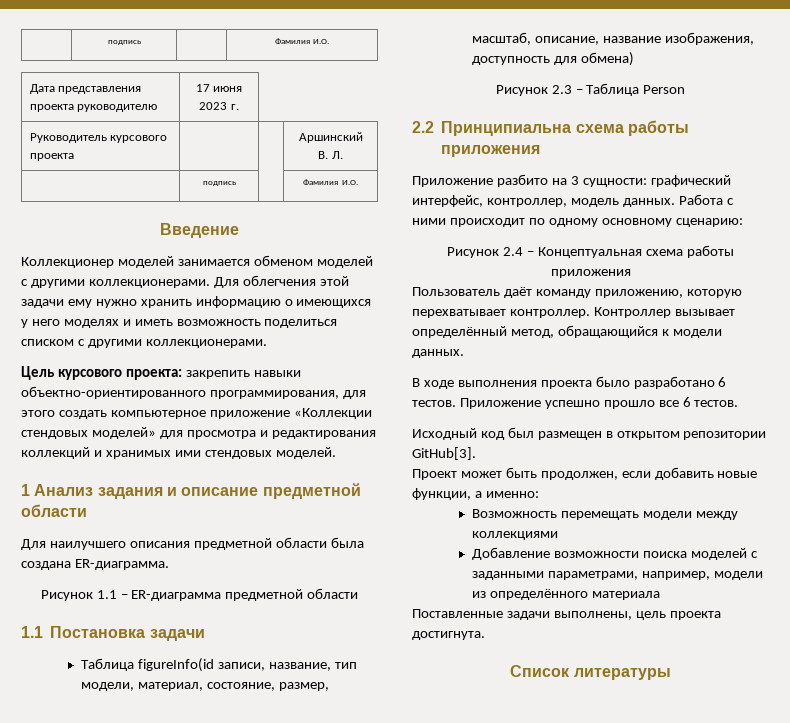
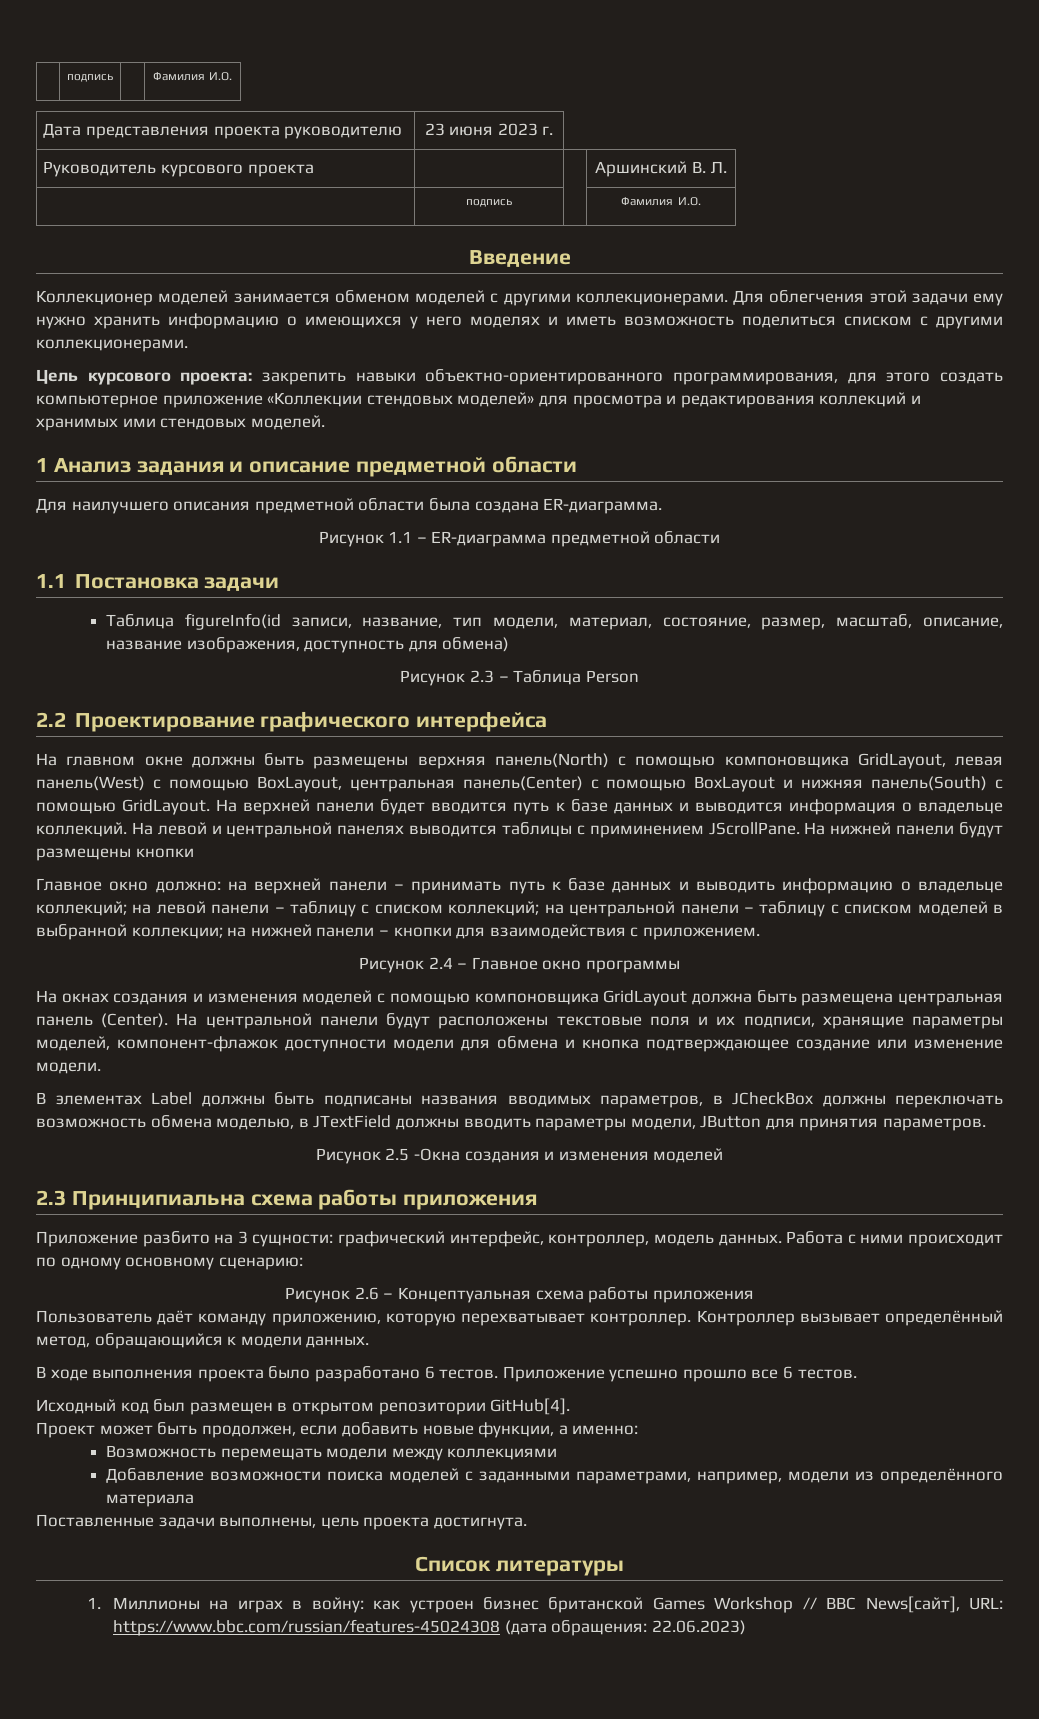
- Дата представления проекта руководителю | 17 июня 2023 г.
+ Дата представления проекта руководителю | 23 июня 2023 г.
- 2.2 Принципиальна схема работы приложения
+ 2.2 Проектирование графического интерфейса
+ На главном окне должны быть размещены верхняя панель(North) с помощью компоновщика GridLayout, левая панель(West) с помощью BoxLayout, центральная панель(Center) с помощью BoxLayout и нижняя панель(South) с помощью GridLayout. На верхней панели будет вводится путь к базе данных и выводится информация о владельце коллекций. На левой и центральной панелях выводится таблицы с приминением JScrollPane. На нижней панели будут размещены кнопки
+ Главное окно должно: на верхней панели – принимать путь к базе данных и выводить информацию о владельце коллекций; на левой панели – таблицу с списком коллекций; на центральной панели – таблицу с списком моделей в выбранной коллекции; на нижней панели – кнопки для взаимодействия с приложением.
+ Рисунок 2.4 – Главное окно программы
+ На окнах создания и изменения моделей с помощью компоновщика GridLayout должна быть размещена центральная панель (Center). На центральной панели будут расположены текстовые поля и их подписи, хранящие параметры моделей, компонент-флажок доступности модели для обмена и кнопка подтверждающее создание или изменение модели.
+ В элементах Label должны быть подписаны названия вводимых параметров, в JCheckBox должны переключать возможность обмена моделью, в JTextField должны вводить параметры модели, JButton для принятия параметров.
+ Рисунок 2.5 -Окна создания и изменения моделей
+ 2.3 Принципиальна схема работы приложения
- Рисунок 2.4 – Концептуальная схема работы приложения
+ Рисунок 2.6 – Концептуальная схема работы приложения
- Исходный код был размещен в открытом репозитории GitHub[3].
+ Исходный код был размещен в открытом репозитории GitHub[4].
+ 1. Миллионы на играх в войну: как устроен бизнес британской Games Workshop // BBC News[сайт], URL: https://www.bbc.com/russian/features-45024308 (дата обращения: 22.06.2023)

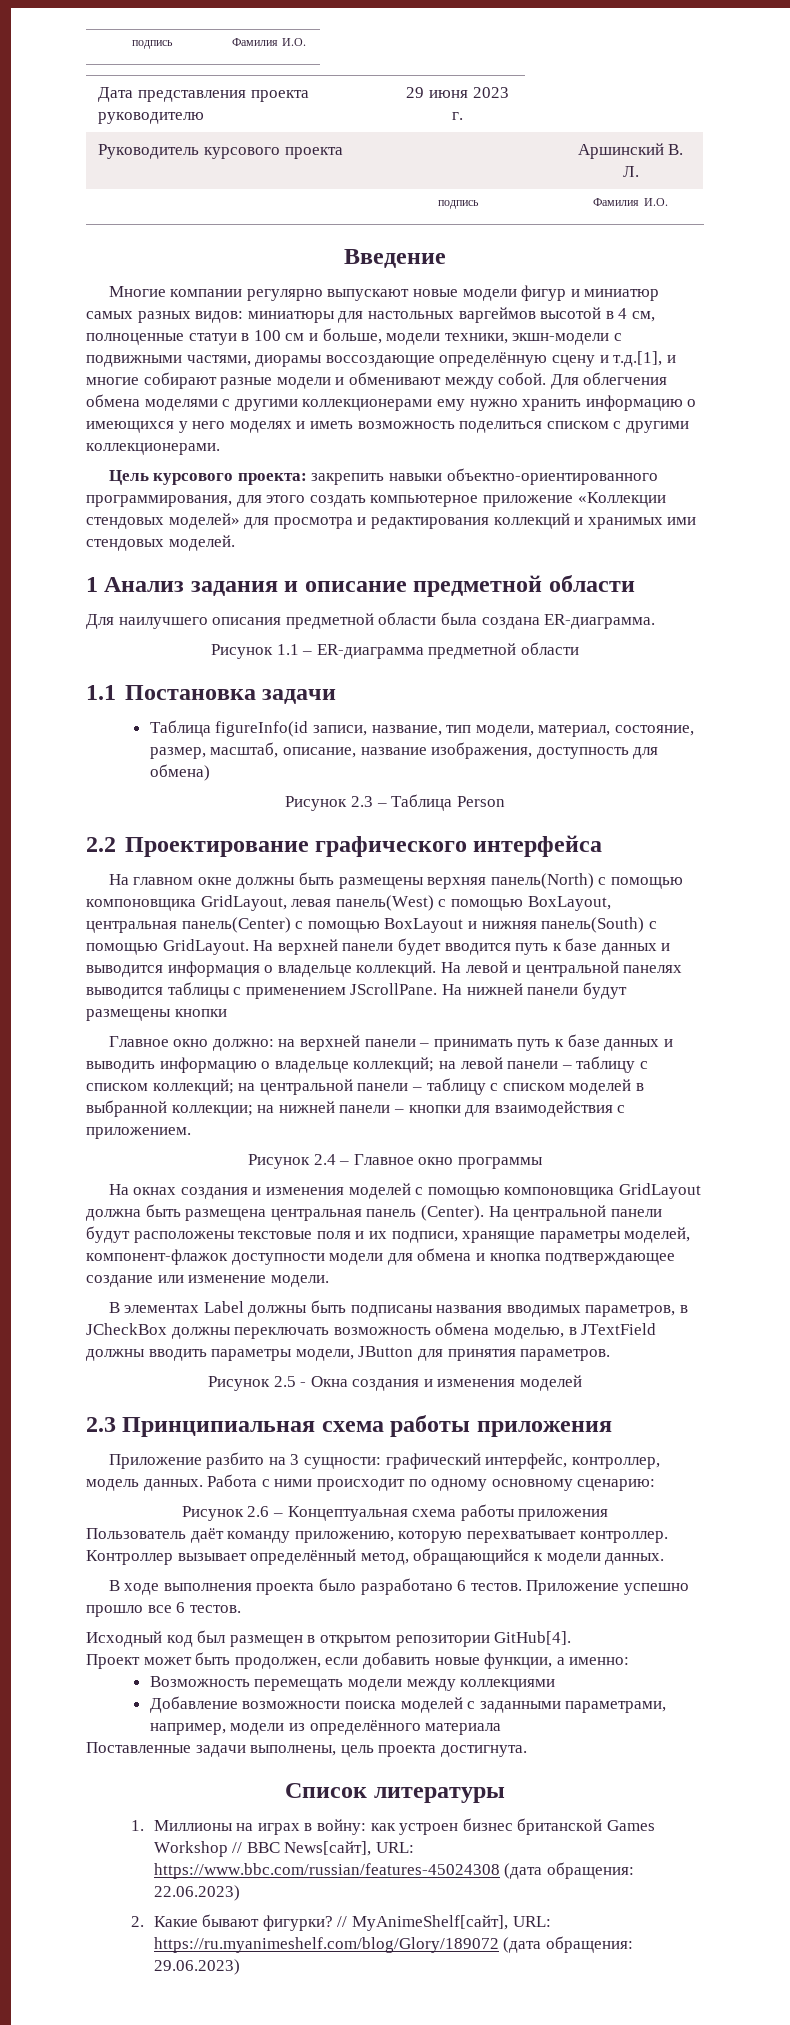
- Дата представления проекта руководителю | 23 июня 2023 г.
+ Дата представления проекта руководителю | 29 июня 2023 г.
- Коллекционер моделей занимается обменом моделей с другими коллекционерами. Для облегчения этой задачи ему нужно хранить информацию о имеющихся у него моделях и иметь возможность поделиться списком с другими коллекционерами.
+ Многие компании регулярно выпускают новые модели фигур и миниатюр самых разных видов: миниатюры для настольных варгеймов высотой в 4 см, полноценные статуи в 100 см и больше, модели техники, экшн-модели с подвижными частями, диорамы воссоздающие определённую сцену и т.д.[1], и многие собирают разные модели и обменивают между собой. Для облегчения обмена моделями с другими коллекционерами ему нужно хранить информацию о имеющихся у него моделях и иметь возможность поделиться списком с другими коллекционерами.
- На левой и центральной панелях выводится таблицы с приминением JScrollPane.
+ На левой и центральной панелях выводится таблицы с применением JScrollPane.
- Рисунок 2.5 -Окна создания и изменения моделей
+ Рисунок 2.5 - Окна создания и изменения моделей
- 2.3 Принципиальна схема работы приложения
+ 2.3 Принципиальная схема работы приложения
+ 2. Какие бывают фигурки? // MyAnimeShelf[сайт], URL: https://ru.myanimeshelf.com/blog/Glory/189072 (дата обращения: 29.06.2023)

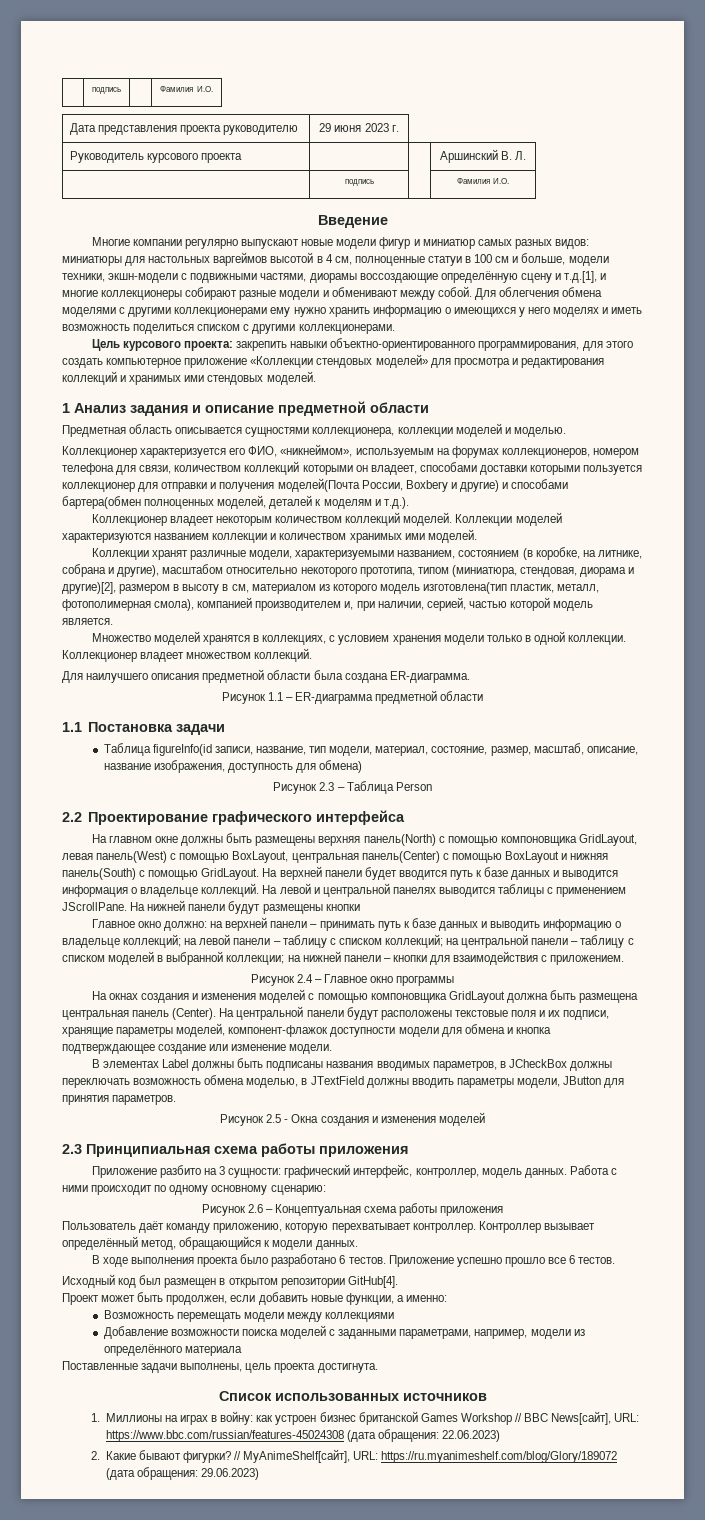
- Многие компании регулярно выпускают новые модели фигур и миниатюр самых разных видов: миниатюры для настольных варгеймов высотой в 4 см, полноценные статуи в 100 см и больше, модели техники, экшн-модели с подвижными частями, диорамы воссоздающие определённую сцену и т.д.[1], и многие собирают разные модели и обменивают между собой.
+ Многие компании регулярно выпускают новые модели фигур и миниатюр самых разных видов: миниатюры для настольных варгеймов высотой в 4 см, полноценные статуи в 100 см и больше, модели техники, экшн-модели с подвижными частями, диорамы воссоздающие определённую сцену и т.д.[1], и многие коллекционеры собирают разные модели и обменивают между собой.
+ Предметная область описывается сущностями коллекционера, коллекции моделей и моделью.
+ Коллекционер характеризуется его ФИО, «никнеймом», используемым на форумах коллекционеров, номером телефона для связи, количеством коллекций которыми он владеет, способами доставки которыми пользуется коллекционер для отправки и получения моделей(Почта России, Boxbery и другие) и способами бартера(обмен полноценных моделей, деталей к моделям и т.д.).
+ Коллекционер владеет некоторым количеством коллекций моделей. Коллекции моделей характеризуются названием коллекции и количеством хранимых ими моделей.
+ Коллекции хранят различные модели, характеризуемыми названием, состоянием (в коробке, на литнике, собрана и другие), масштабом относительно некоторого прототипа, типом (миниатюра, стендовая, диорама и другие)[2], размером в высоту в см, материалом из которого модель изготовлена(тип пластик, металл, фотополимерная смола), компанией производителем и, при наличии, серией, частью которой модель является.
+ Множество моделей хранятся в коллекциях, с условием хранения модели только в одной коллекции. Коллекционер владеет множеством коллекций.
- Список литературы
+ Список использованных источников

